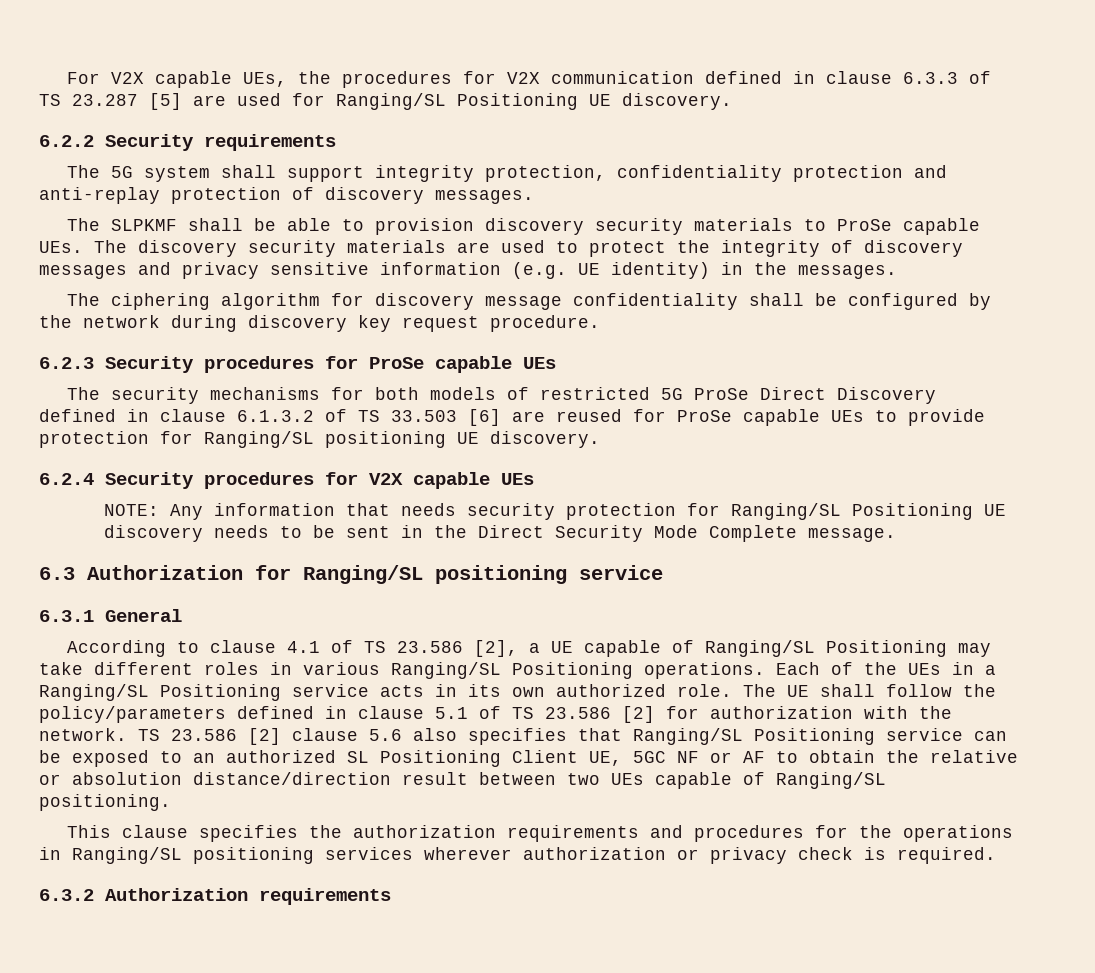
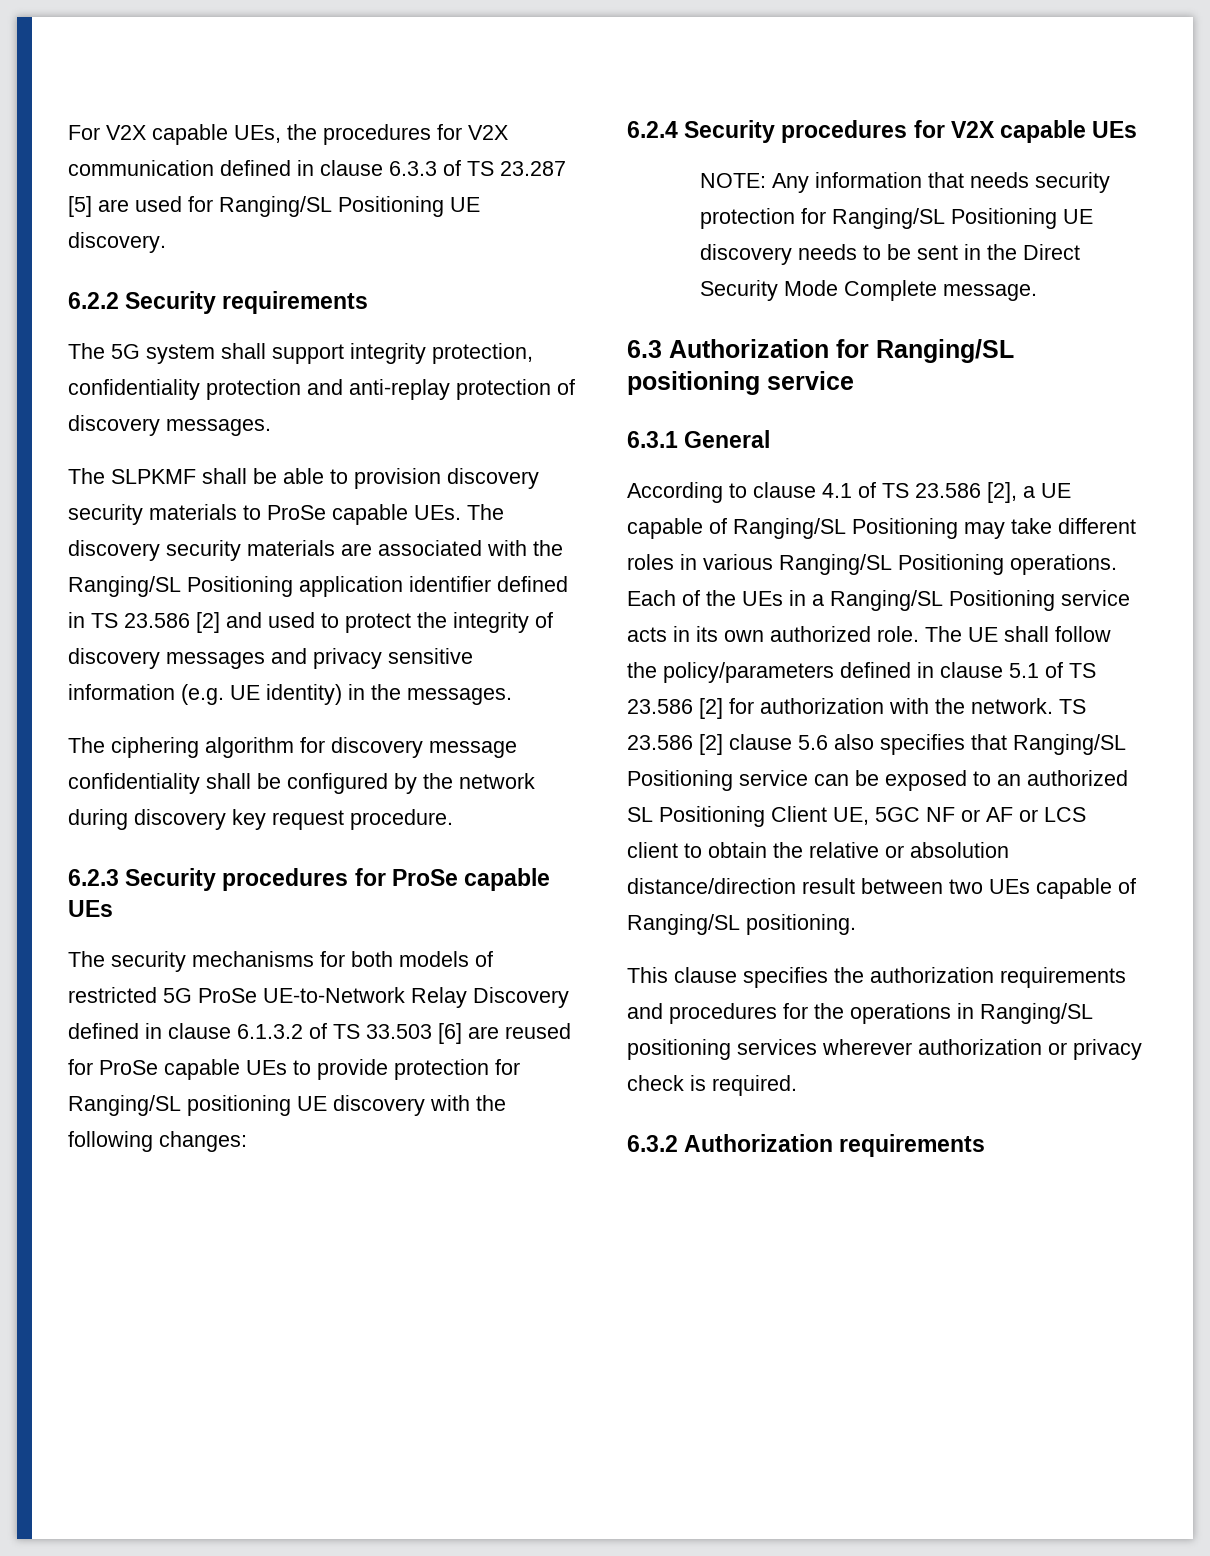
- The SLPKMF shall be able to provision discovery security materials to ProSe capable UEs. The discovery security materials are used to protect the integrity of discovery messages and privacy sensitive information (e.g. UE identity) in the messages.
+ The SLPKMF shall be able to provision discovery security materials to ProSe capable UEs. The discovery security materials are associated with the Ranging/SL Positioning application identifier defined in TS 23.586 [2] and used to protect the integrity of discovery messages and privacy sensitive information (e.g. UE identity) in the messages.
- The security mechanisms for both models of restricted 5G ProSe Direct Discovery defined in clause 6.1.3.2 of TS 33.503 [6] are reused for ProSe capable UEs to provide protection for Ranging/SL positioning UE discovery.
+ The security mechanisms for both models of restricted 5G ProSe UE-to-Network Relay Discovery defined in clause 6.1.3.2 of TS 33.503 [6] are reused for ProSe capable UEs to provide protection for Ranging/SL positioning UE discovery with the following changes:
- TS 23.586 [2] clause 5.6 also specifies that Ranging/SL Positioning service can be exposed to an authorized SL Positioning Client UE, 5GC NF or AF to obtain the relative or absolution distance/direction result between two UEs capable of Ranging/SL positioning.
+ TS 23.586 [2] clause 5.6 also specifies that Ranging/SL Positioning service can be exposed to an authorized SL Positioning Client UE, 5GC NF or AF or LCS client to obtain the relative or absolution distance/direction result between two UEs capable of Ranging/SL positioning.

